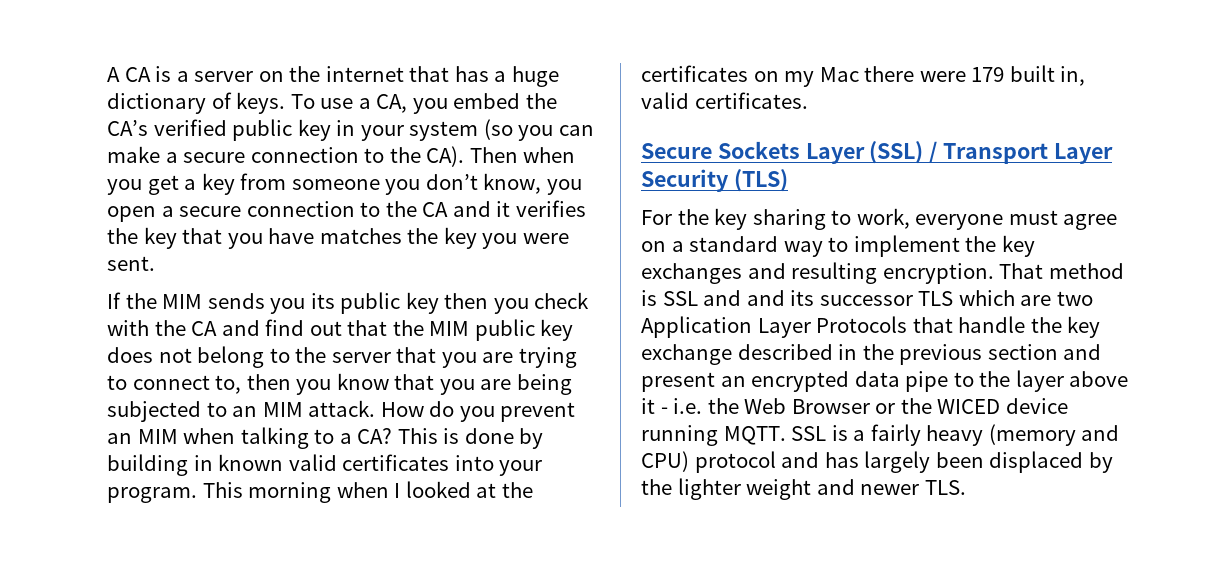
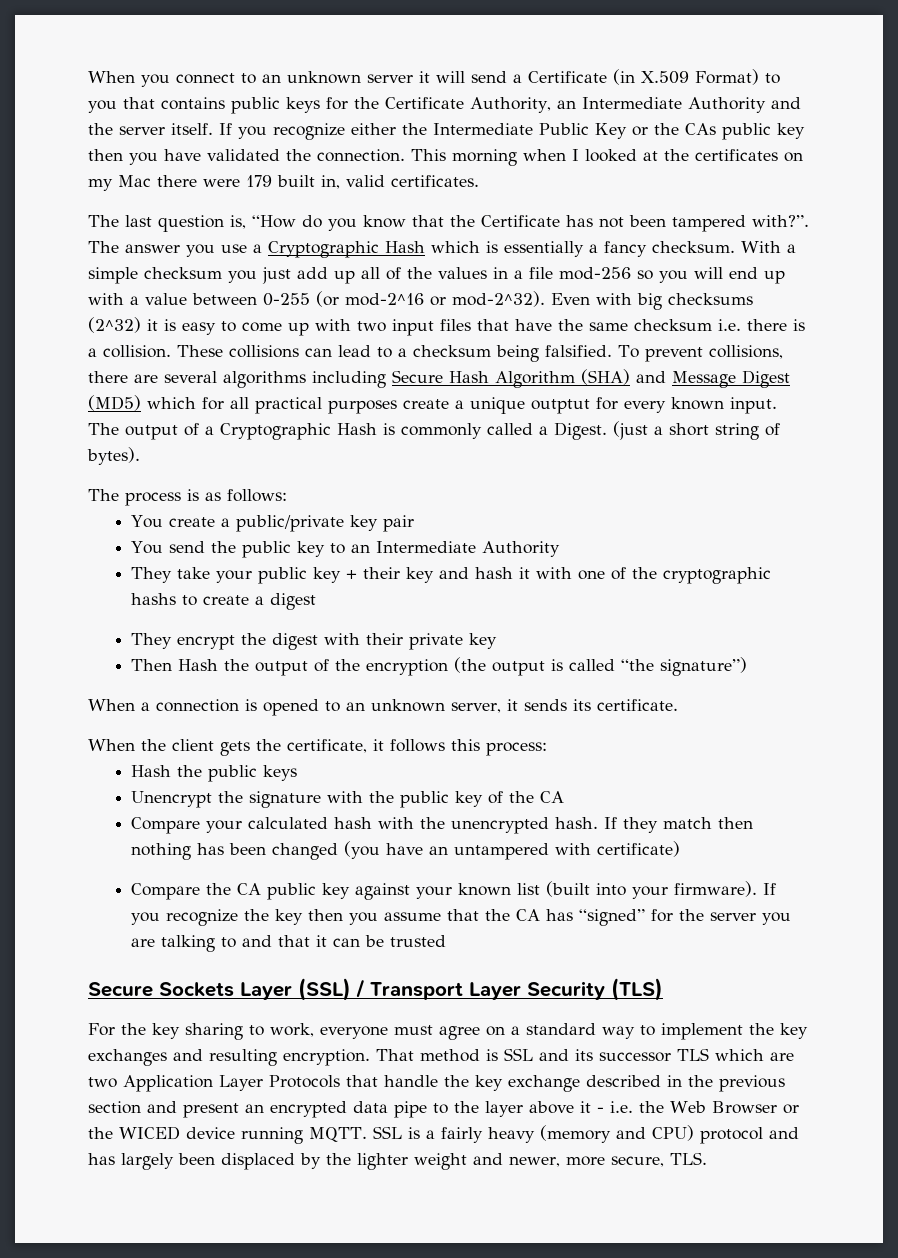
- A CA is a server on the internet that has a huge dictionary of keys. To use a CA, you embed the CA’s verified public key in your system (so you can make a secure connection to the CA). Then when you get a key from someone you don’t know, you open a secure connection to the CA and it verifies the key that you have matches the key you were sent.
- If the MIM sends you its public key then you check with the CA and find out that the MIM public key does not belong to the server that you are trying to connect to, then you know that you are being subjected to an MIM attack. How do you prevent an MIM when talking to a CA? This is done by building in known valid certificates into your program.
+ When you connect to an unknown server it will send a Certificate (in X.509 Format) to you that contains public keys for the Certificate Authority, an Intermediate Authority and the server itself. If you recognize either the Intermediate Public Key or the CAs public key then you have validated the connection.
+ The last question is, “How do you know that the Certificate has not been tampered with?”. The answer you use a Cryptographic Hash which is essentially a fancy checksum. With a simple checksum you just add up all of the values in a file mod-256 so you will end up with a value between 0-255 (or mod-2^16 or mod-2^32). Even with big checksums (2^32) it is easy to come up with two input files that have the same checksum i.e. there is a collision. These collisions can lead to a checksum being falsified. To prevent collisions, there are several algorithms including Secure Hash Algorithm (SHA) and Message Digest (MD5) which for all practical purposes create a unique outptut for every known input. The output of a Cryptographic Hash is commonly called a Digest. (just a short string of bytes).
+ The process is as follows:
+ You create a public/private key pair
+ You send the public key to an Intermediate Authority
+ They take your public key + their key and hash it with one of the cryptographic hashs to create a digest
+ They encrypt the digest with their private key
+ Then Hash the output of the encryption (the output is called “the signature”)
+ When a connection is opened to an unknown server, it sends its certificate.
+ When the client gets the certificate, it follows this process:
+ Hash the public keys
+ Unencrypt the signature with the public key of the CA
+ Compare your calculated hash with the unencrypted hash. If they match then nothing has been changed (you have an untampered with certificate)
+ Compare the CA public key against your known list (built into your firmware). If you recognize the key then you assume that the CA has “signed” for the server you are talking to and that it can be trusted
- That method is SSL and and its successor TLS which are two Application Layer Protocols that handle the key exchange described in the previous section and present an encrypted data pipe to the layer above it - i.e. the Web Browser or the WICED device running MQTT.
+ That method is SSL and its successor TLS which are two Application Layer Protocols that handle the key exchange described in the previous section and present an encrypted data pipe to the layer above it - i.e. the Web Browser or the WICED device running MQTT.
- SSL is a fairly heavy (memory and CPU) protocol and has largely been displaced by the lighter weight and newer TLS.
+ SSL is a fairly heavy (memory and CPU) protocol and has largely been displaced by the lighter weight and newer, more secure, TLS.

